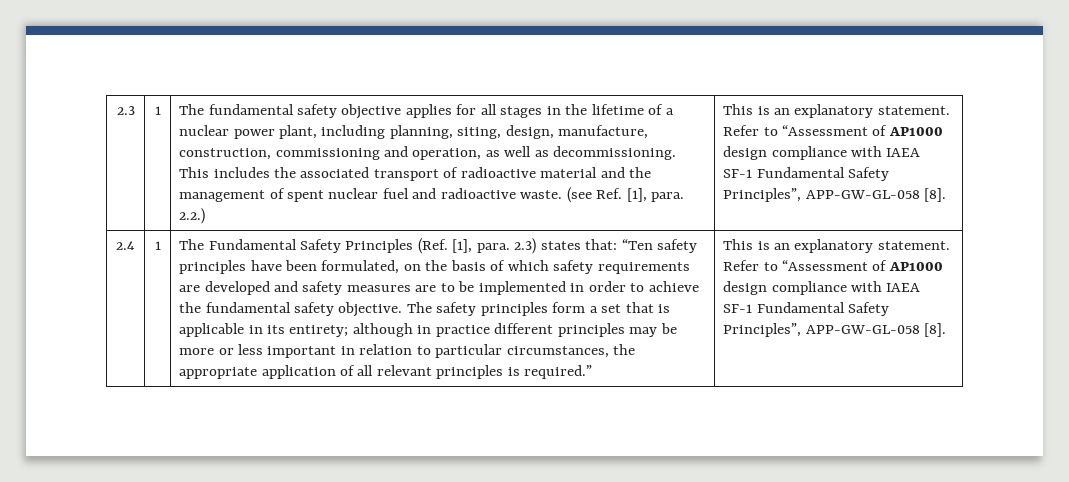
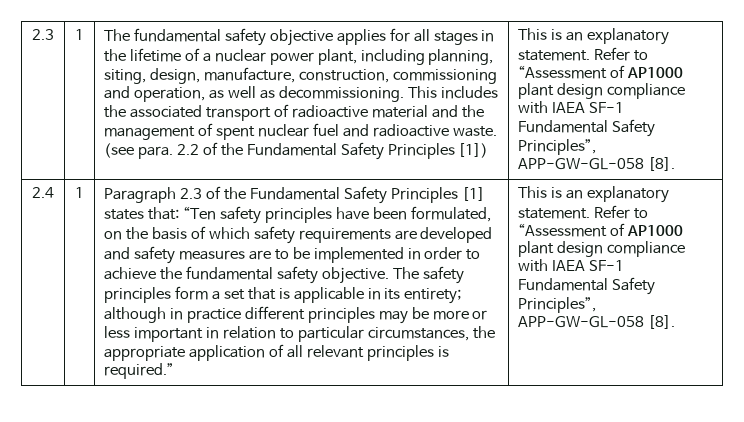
- (see Ref. [1], para. 2.2.) | This is an explanatory statement. Refer to “Assessment of AP1000 design compliance with IAEA SF-1 Fundamental Safety Principles”, APP-GW-GL-058 [8].
+ (see para. 2.2 of the Fundamental Safety Principles [1]) | This is an explanatory statement. Refer to “Assessment of AP1000 plant design compliance with IAEA SF-1 Fundamental Safety Principles”, APP-GW-GL-058 [8].
- The Fundamental Safety Principles (Ref. [1], para. 2.3) states that: “Ten safety principles have been formulated, on the basis of which safety requirements are developed and safety measures are to be implemented in order to achieve the fundamental safety objective.
+ Paragraph 2.3 of the Fundamental Safety Principles [1] states that: “Ten safety principles have been formulated, on the basis of which safety requirements are developed and safety measures are to be implemented in order to achieve the fundamental safety objective.
- The safety principles form a set that is applicable in its entirety; although in practice different principles may be more or less important in relation to particular circumstances, the appropriate application of all relevant principles is required.” | This is an explanatory statement. Refer to “Assessment of AP1000 design compliance with IAEA SF-1 Fundamental Safety Principles”, APP-GW-GL-058 [8].
+ The safety principles form a set that is applicable in its entirety; although in practice different principles may be more or less important in relation to particular circumstances, the appropriate application of all relevant principles is required.” | This is an explanatory statement. Refer to “Assessment of AP1000 plant design compliance with IAEA SF-1 Fundamental Safety Principles”, APP-GW-GL-058 [8].

